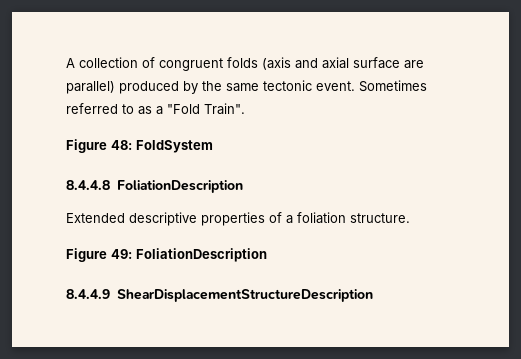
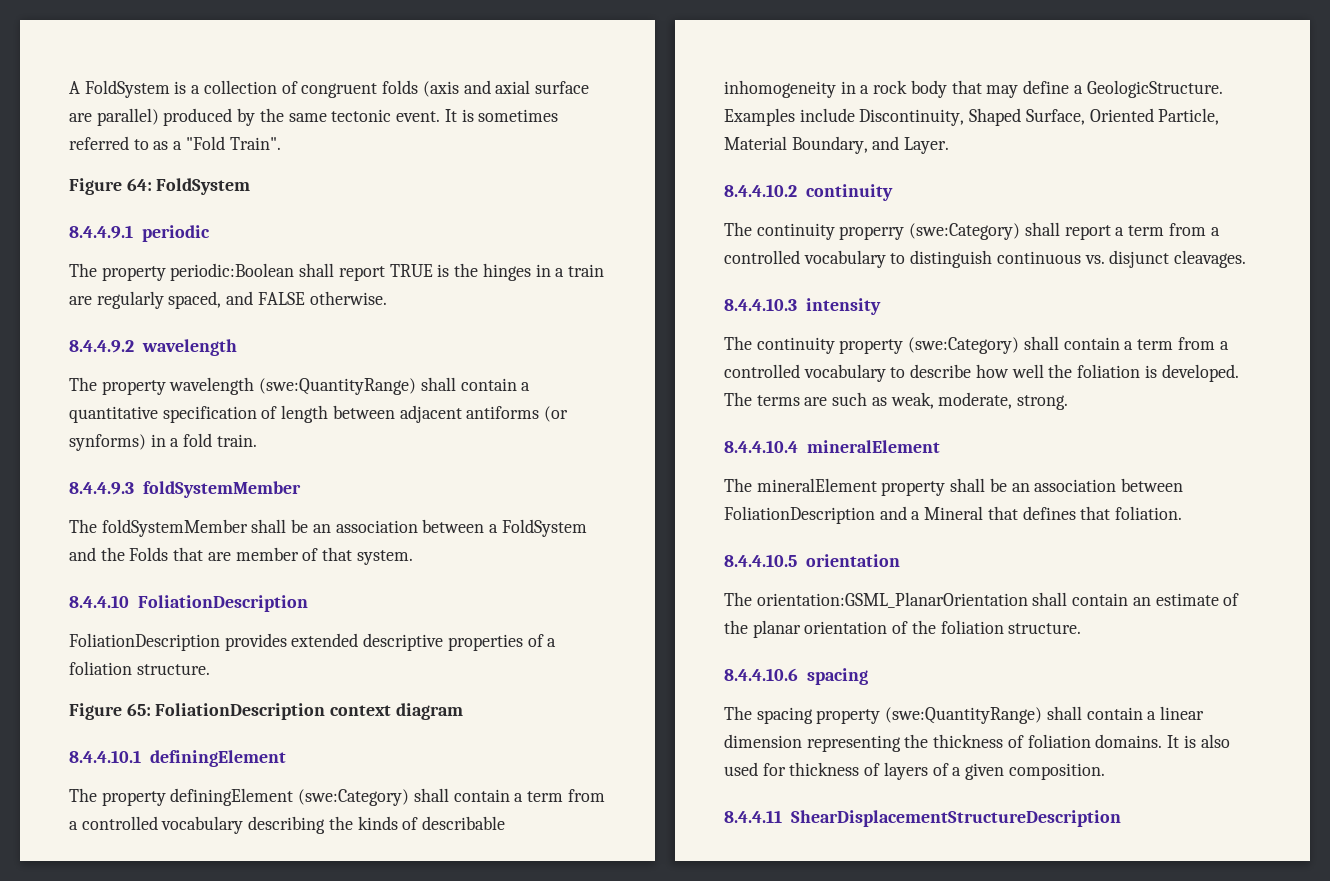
- A collection of congruent folds (axis and axial surface are parallel) produced by the same tectonic event.
+ A FoldSystem is a collection of congruent folds (axis and axial surface are parallel) produced by the same tectonic event.
- Sometimes referred to as a "Fold Train".
+ It is sometimes referred to as a "Fold Train".
- Figure 48: FoldSystem
+ Figure 64: FoldSystem
- 8.4.4.8 FoliationDescription
- Extended descriptive properties of a foliation structure.
+ 8.4.4.9.1 periodic
+ The property periodic:Boolean shall report TRUE is the hinges in a train are regularly spaced, and FALSE otherwise.
+ 8.4.4.9.2 wavelength
+ The property wavelength (swe:QuantityRange) shall contain a quantitative specification of length between adjacent antiforms (or synforms) in a fold train.
+ 8.4.4.9.3 foldSystemMember
+ The foldSystemMember shall be an association between a FoldSystem and the Folds that are member of that system.
+ 8.4.4.10 FoliationDescription
+ FoliationDescription provides extended descriptive properties of a foliation structure.
- Figure 49: FoliationDescription
- 8.4.4.9 ShearDisplacementStructureDescription
+ Figure 65: FoliationDescription context diagram
+ 8.4.4.10.1 definingElement
+ The property definingElement (swe:Category) shall contain a term from a controlled vocabulary describing the kinds of describable inhomogeneity in a rock body that may define a GeologicStructure. Examples include Discontinuity, Shaped Surface, Oriented Particle, Material Boundary, and Layer.
+ 8.4.4.10.2 continuity
+ The continuity properry (swe:Category) shall report a term from a controlled vocabulary to distinguish continuous vs. disjunct cleavages.
+ 8.4.4.10.3 intensity
+ The continuity property (swe:Category) shall contain a term from a controlled vocabulary to describe how well the foliation is developed. The terms are such as weak, moderate, strong.
+ 8.4.4.10.4 mineralElement
+ The mineralElement property shall be an association between FoliationDescription and a Mineral that defines that foliation.
+ 8.4.4.10.5 orientation
+ The orientation:GSML_PlanarOrientation shall contain an estimate of the planar orientation of the foliation structure.
+ 8.4.4.10.6 spacing
+ The spacing property (swe:QuantityRange) shall contain a linear dimension representing the thickness of foliation domains. It is also used for thickness of layers of a given composition.
+ 8.4.4.11 ShearDisplacementStructureDescription

